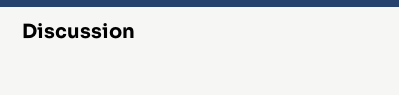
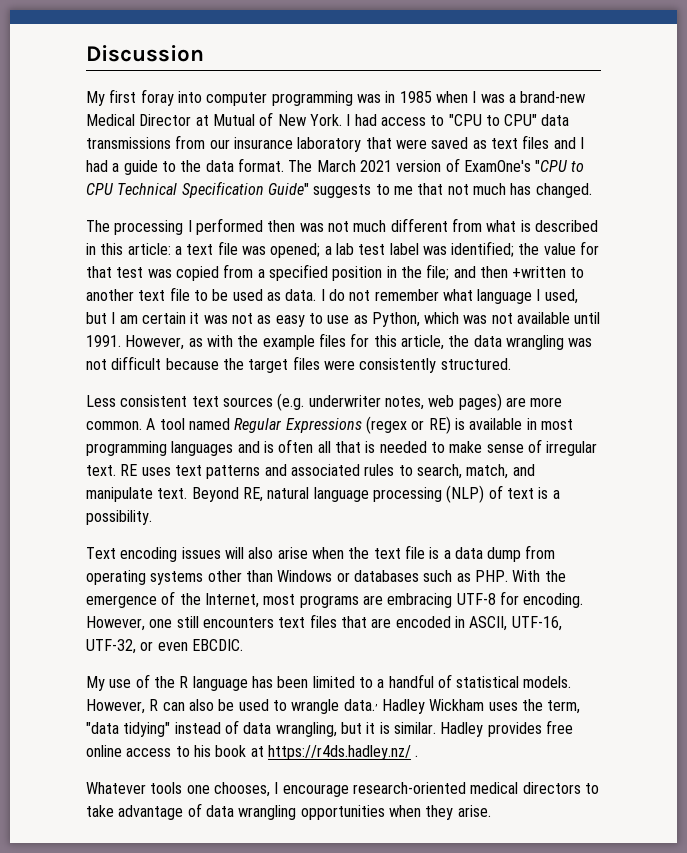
+ My first foray into computer programming was in 1985 when I was a brand-new Medical Director at Mutual of New York. I had access to "CPU to CPU" data transmissions from our insurance laboratory that were saved as text files and I had a guide to the data format. The March 2021 version of ExamOne's "CPU to CPU Technical Specification Guide" suggests to me that not much has changed.
+ The processing I performed then was not much different from what is described in this article: a text file was opened; a lab test label was identified; the value for that test was copied from a specified position in the file; and then +written to another text file to be used as data. I do not remember what language I used, but I am certain it was not as easy to use as Python, which was not available until 1991. However, as with the example files for this article, the data wrangling was not difficult because the target files were consistently structured.
+ Less consistent text sources (e.g. underwriter notes, web pages) are more common. A tool named Regular Expressions (regex or RE) is available in most programming languages and is often all that is needed to make sense of irregular text. RE uses text patterns and associated rules to search, match, and manipulate text. Beyond RE, natural language processing (NLP) of text is a possibility.
+ Text encoding issues will also arise when the text file is a data dump from operating systems other than Windows or databases such as PHP. With the emergence of the Internet, most programs are embracing UTF-8 for encoding. However, one still encounters text files that are encoded in ASCII, UTF-16, UTF-32, or even EBCDIC.
+ My use of the R language has been limited to a handful of statistical models. However, R can also be used to wrangle data., Hadley Wickham uses the term, "data tidying" instead of data wrangling, but it is similar. Hadley provides free online access to his book at https://r4ds.hadley.nz/ .
+ Whatever tools one chooses, I encourage research-oriented medical directors to take advantage of data wrangling opportunities when they arise.

